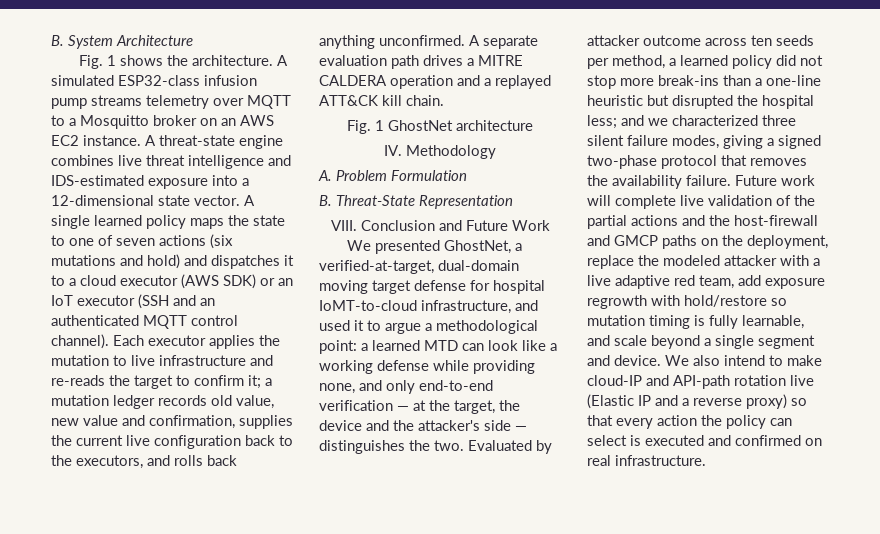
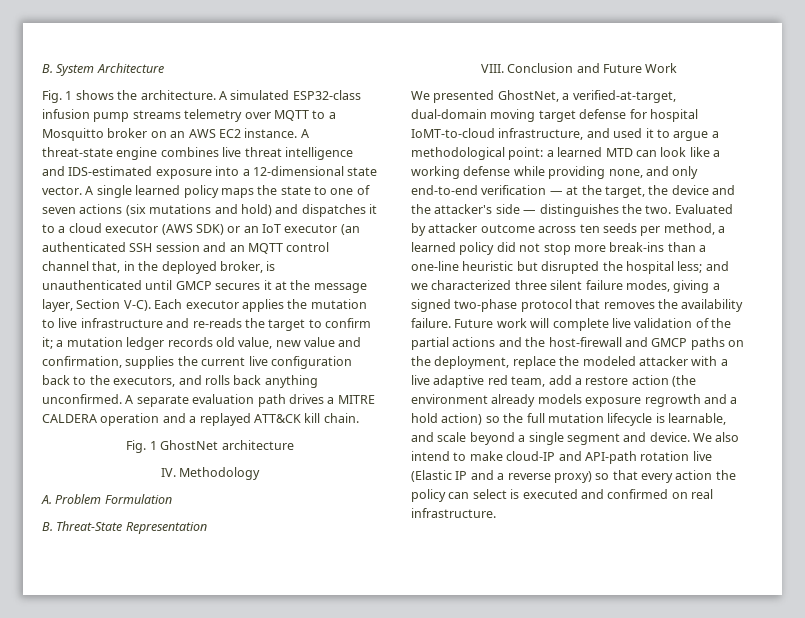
- A single learned policy maps the state to one of seven actions (six mutations and hold) and dispatches it to a cloud executor (AWS SDK) or an IoT executor (SSH and an authenticated MQTT control channel).
+ A single learned policy maps the state to one of seven actions (six mutations and hold) and dispatches it to a cloud executor (AWS SDK) or an IoT executor (an authenticated SSH session and an MQTT control channel that, in the deployed broker, is unauthenticated until GMCP secures it at the message layer, Section V-C).
- Future work will complete live validation of the partial actions and the host-firewall and GMCP paths on the deployment, replace the modeled attacker with a live adaptive red team, add exposure regrowth with hold/restore so mutation timing is fully learnable, and scale beyond a single segment and device.
+ Future work will complete live validation of the partial actions and the host-firewall and GMCP paths on the deployment, replace the modeled attacker with a live adaptive red team, add a restore action (the environment already models exposure regrowth and a hold action) so the full mutation lifecycle is learnable, and scale beyond a single segment and device.

